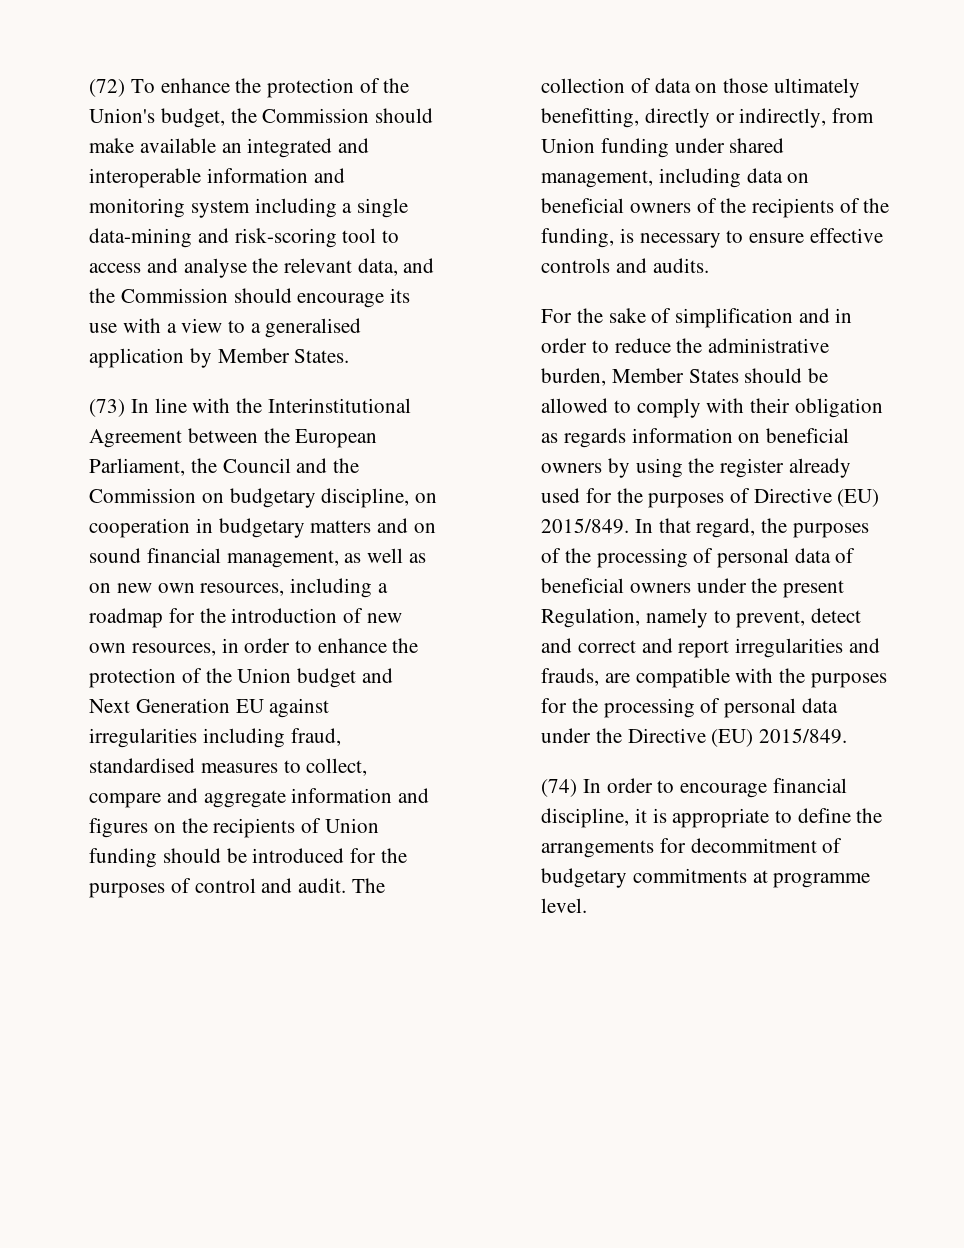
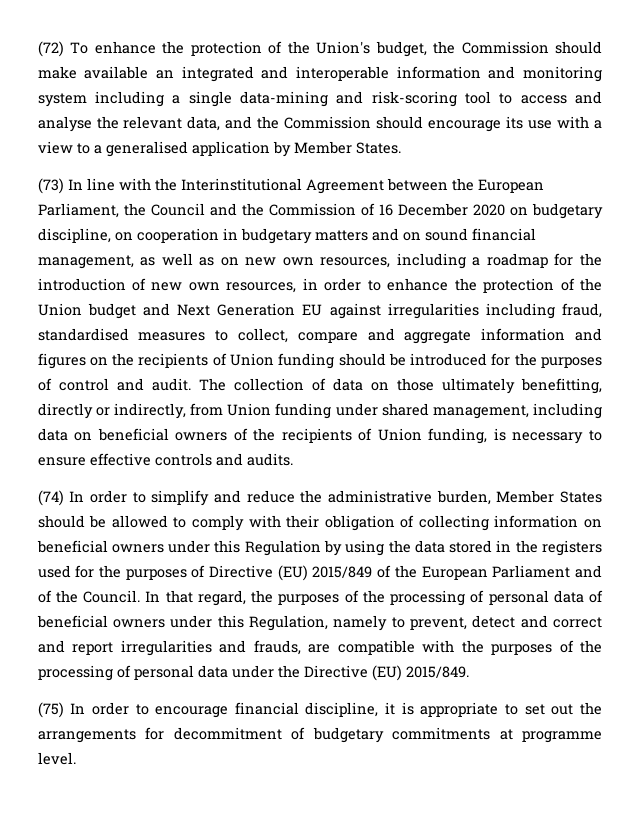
- (73) In line with the Interinstitutional Agreement between the European Parliament, the Council and the Commission on budgetary discipline, on cooperation in budgetary matters and on sound financial management, as well as on new own resources, including a roadmap for the introduction of new own resources, in order to enhance the protection of the Union budget and Next Generation EU against irregularities including fraud, standardised measures to collect, compare and aggregate information and figures on the recipients of Union funding should be introduced for the purposes of control and audit.
+ (73) In line with the Interinstitutional Agreement between the European Parliament, the Council and the Commission of 16 December 2020 on budgetary discipline, on cooperation in budgetary matters and on sound financial management, as well as on new own resources, including a roadmap for the introduction of new own resources, in order to enhance the protection of the Union budget and Next Generation EU against irregularities including fraud, standardised measures to collect, compare and aggregate information and figures on the recipients of Union funding should be introduced for the purposes of control and audit.
- The collection of data on those ultimately benefitting, directly or indirectly, from Union funding under shared management, including data on beneficial owners of the recipients of the funding, is necessary to ensure effective controls and audits.
+ The collection of data on those ultimately benefitting, directly or indirectly, from Union funding under shared management, including data on beneficial owners of the recipients of Union funding, is necessary to ensure effective controls and audits.
- For the sake of simplification and in order to reduce the administrative burden, Member States should be allowed to comply with their obligation as regards information on beneficial owners by using the register already used for the purposes of Directive (EU) 2015/849.
+ (74) In order to simplify and reduce the administrative burden, Member States should be allowed to comply with their obligation of collecting information on beneficial owners under this Regulation by using the data stored in the registers used for the purposes of Directive (EU) 2015/849 of the European Parliament and of the Council.
- In that regard, the purposes of the processing of personal data of beneficial owners under the present Regulation, namely to prevent, detect and correct and report irregularities and frauds, are compatible with the purposes for the processing of personal data under the Directive (EU) 2015/849.
+ In that regard, the purposes of the processing of personal data of beneficial owners under this Regulation, namely to prevent, detect and correct and report irregularities and frauds, are compatible with the purposes of the processing of personal data under the Directive (EU) 2015/849.
- (74) In order to encourage financial discipline, it is appropriate to define the arrangements for decommitment of budgetary commitments at programme level.
+ (75) In order to encourage financial discipline, it is appropriate to set out the arrangements for decommitment of budgetary commitments at programme level.

